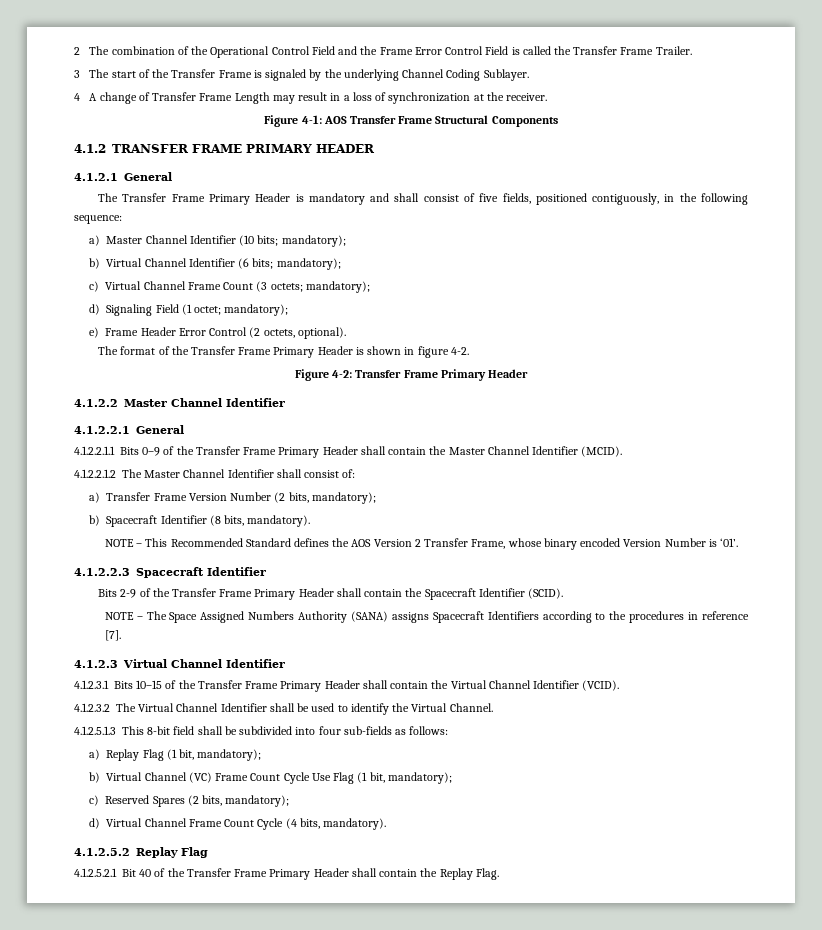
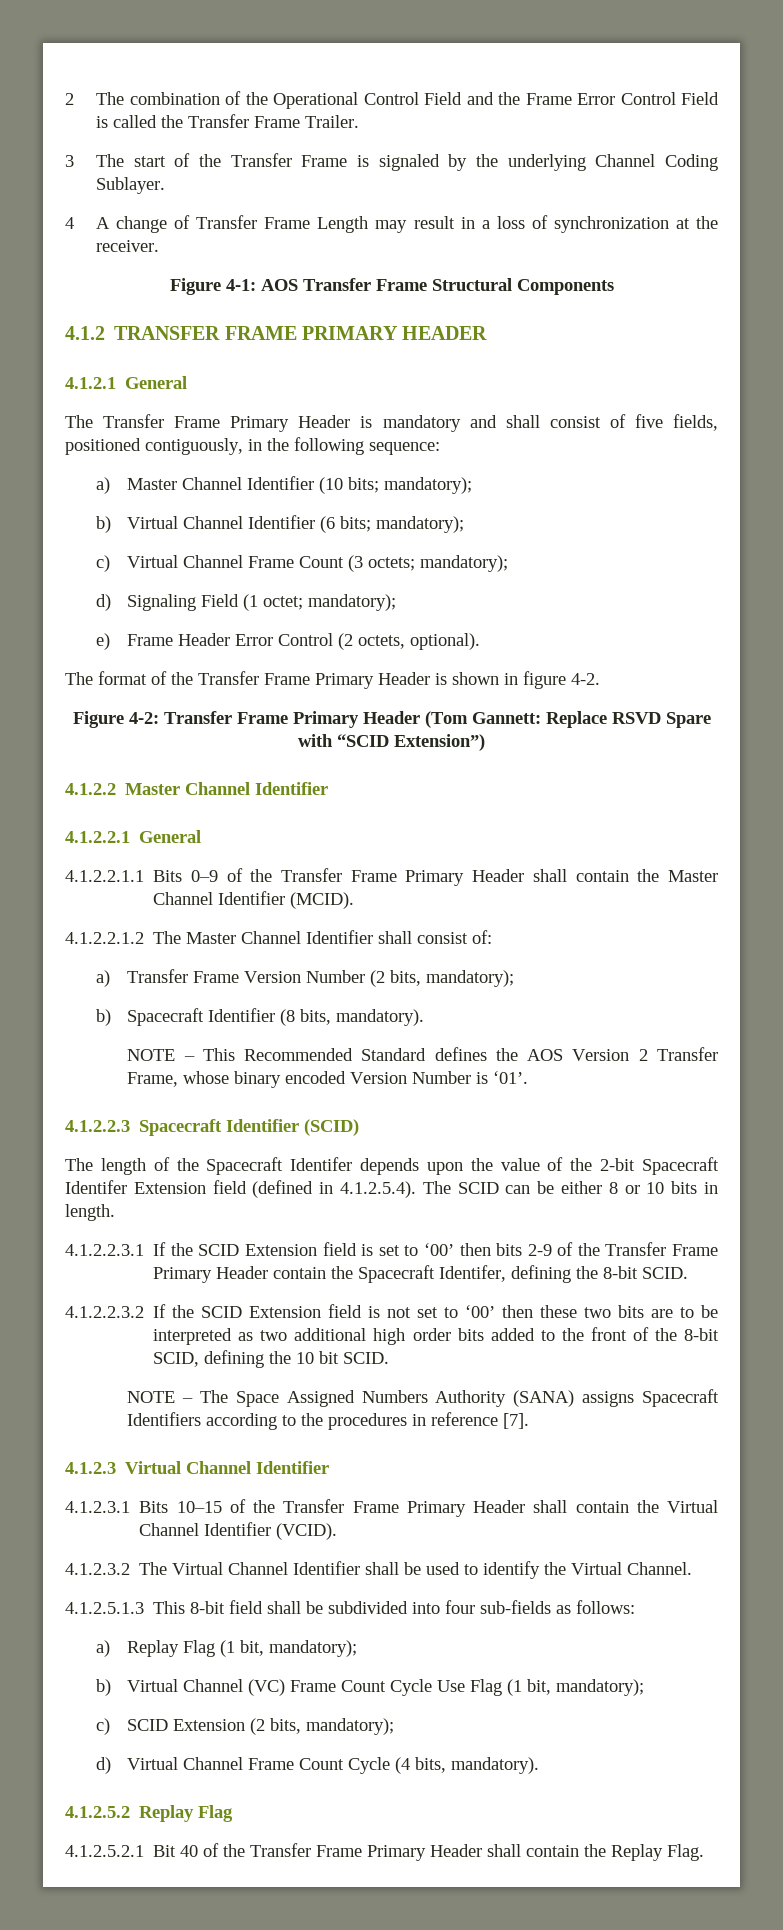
- Figure 4-2: Transfer Frame Primary Header
+ Figure 4-2: Transfer Frame Primary Header (Tom Gannett: Replace RSVD Spare with “SCID Extension”)
- 4.1.2.2.3 Spacecraft Identifier
- Bits 2-9 of the Transfer Frame Primary Header shall contain the Spacecraft Identifier (SCID).
+ 4.1.2.2.3 Spacecraft Identifier (SCID)
+ The length of the Spacecraft Identifer depends upon the value of the 2-bit Spacecraft Identifer Extension field (defined in 4.1.2.5.4). The SCID can be either 8 or 10 bits in length.
+ 4.1.2.2.3.1 If the SCID Extension field is set to ‘00’ then bits 2-9 of the Transfer Frame Primary Header contain the Spacecraft Identifer, defining the 8-bit SCID.
+ 4.1.2.2.3.2 If the SCID Extension field is not set to ‘00’ then these two bits are to be interpreted as two additional high order bits added to the front of the 8-bit SCID, defining the 10 bit SCID.
- c) Reserved Spares (2 bits, mandatory);
+ c) SCID Extension (2 bits, mandatory);

